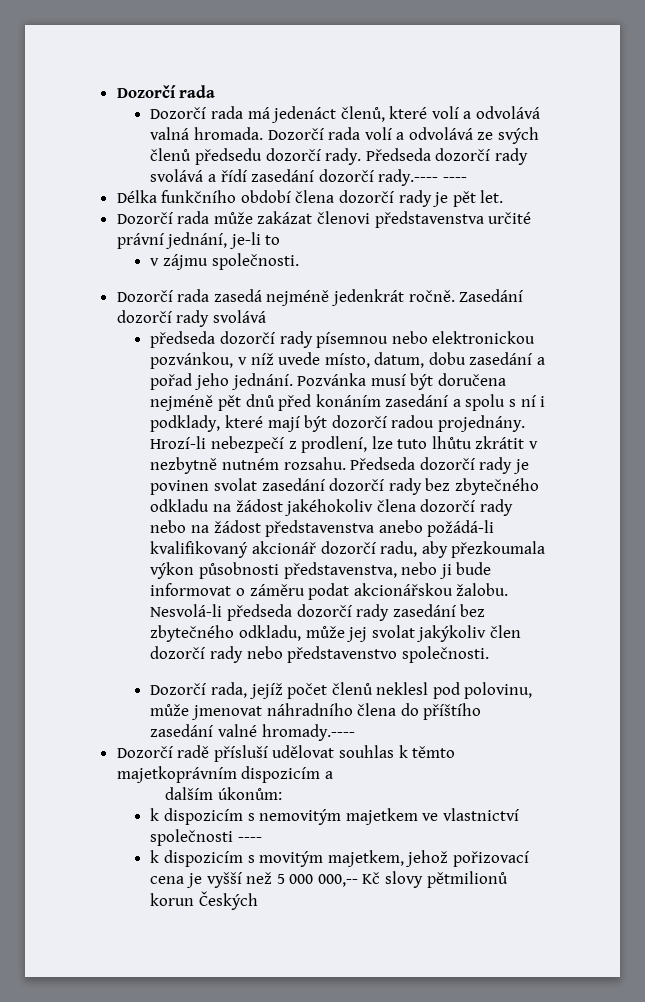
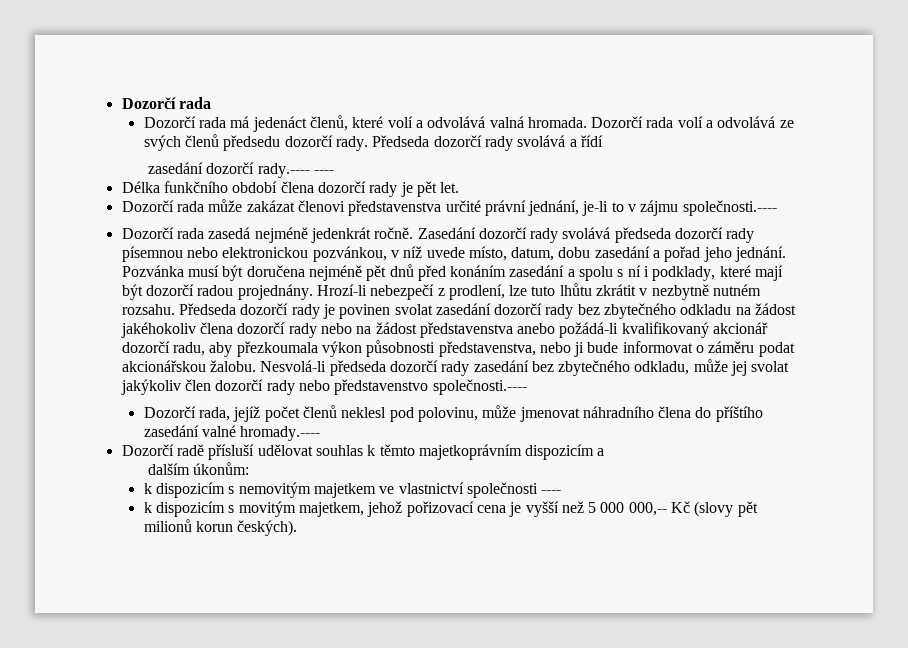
- Předseda dozorčí rady svolává a řídí zasedání dozorčí rady.---- ----
+ Předseda dozorčí rady svolává a řídí
+ zasedání dozorčí rady.---- ----
- Dozorčí rada může zakázat členovi představenstva určité právní jednání, je-li to
- v zájmu společnosti.
+ Dozorčí rada může zakázat členovi představenstva určité právní jednání, je-li to v zájmu společnosti.----
- Zasedání dozorčí rady svolává
- předseda dozorčí rady písemnou nebo elektronickou pozvánkou, v níž uvede místo, datum, dobu zasedání a pořad jeho jednání.
+ Zasedání dozorčí rady svolává předseda dozorčí rady písemnou nebo elektronickou pozvánkou, v níž uvede místo, datum, dobu zasedání a pořad jeho jednání.
- Nesvolá-li předseda dozorčí rady zasedání bez zbytečného odkladu, může jej svolat jakýkoliv člen dozorčí rady nebo představenstvo společnosti.
+ Nesvolá-li předseda dozorčí rady zasedání bez zbytečného odkladu, může jej svolat jakýkoliv člen dozorčí rady nebo představenstvo společnosti.----
- k dispozicím s movitým majetkem, jehož pořizovací cena je vyšší než 5 000 000,-- Kč slovy pětmilionů korun Českých
+ k dispozicím s movitým majetkem, jehož pořizovací cena je vyšší než 5 000 000,-- Kč (slovy pět milionů korun českých).

